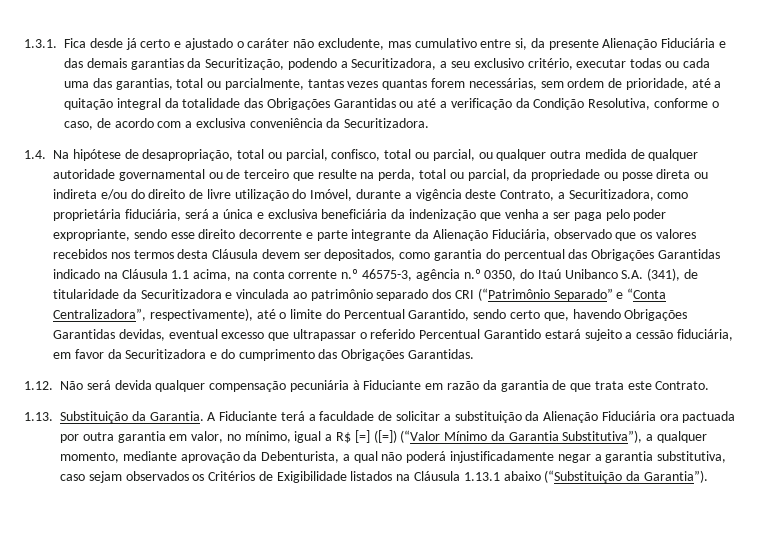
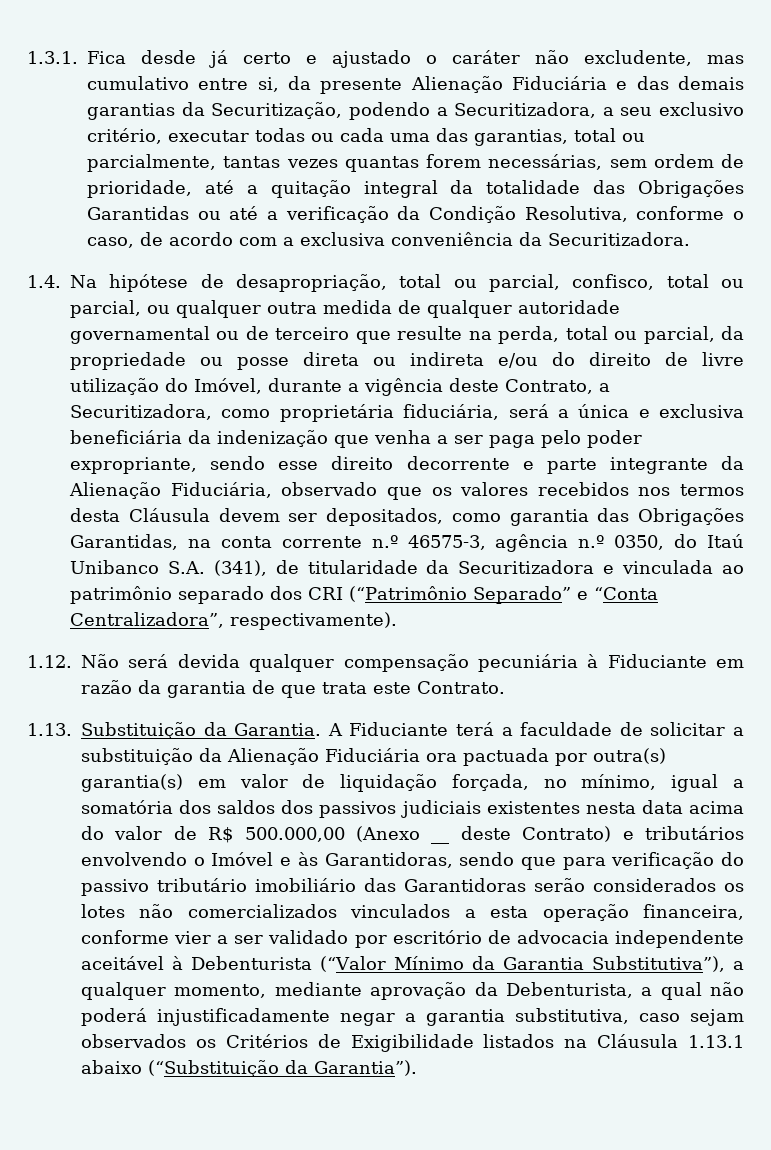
- 1.4. Na hipótese de desapropriação, total ou parcial, confisco, total ou parcial, ou qualquer outra medida de qualquer autoridade governamental ou de terceiro que resulte na perda, total ou parcial, da propriedade ou posse direta ou indireta e/ou do direito de livre utilização do Imóvel, durante a vigência deste Contrato, a Securitizadora, como proprietária fiduciária, será a única e exclusiva beneficiária da indenização que venha a ser paga pelo poder expropriante, sendo esse direito decorrente e parte integrante da Alienação Fiduciária, observado que os valores recebidos nos termos desta Cláusula devem ser depositados, como garantia do percentual das Obrigações Garantidas indicado na Cláusula 1.1 acima, na conta corrente n.º 46575-3, agência n.º 0350, do Itaú Unibanco S.A. (341), de titularidade da Securitizadora e vinculada ao patrimônio separado dos CRI (“Patrimônio Separado” e “Conta Centralizadora”, respectivamente), até o limite do Percentual Garantido, sendo certo que, havendo Obrigações Garantidas devidas, eventual excesso que ultrapassar o referido Percentual Garantido estará sujeito a cessão fiduciária, em favor da Securitizadora e do cumprimento das Obrigações Garantidas.
+ 1.4. Na hipótese de desapropriação, total ou parcial, confisco, total ou parcial, ou qualquer outra medida de qualquer autoridade governamental ou de terceiro que resulte na perda, total ou parcial, da propriedade ou posse direta ou indireta e/ou do direito de livre utilização do Imóvel, durante a vigência deste Contrato, a Securitizadora, como proprietária fiduciária, será a única e exclusiva beneficiária da indenização que venha a ser paga pelo poder expropriante, sendo esse direito decorrente e parte integrante da Alienação Fiduciária, observado que os valores recebidos nos termos desta Cláusula devem ser depositados, como garantia das Obrigações Garantidas, na conta corrente n.º 46575-3, agência n.º 0350, do Itaú Unibanco S.A. (341), de titularidade da Securitizadora e vinculada ao patrimônio separado dos CRI (“Patrimônio Separado” e “Conta Centralizadora”, respectivamente).
- A Fiduciante terá a faculdade de solicitar a substituição da Alienação Fiduciária ora pactuada por outra garantia em valor, no mínimo, igual a R$ [=] ([=]) (“Valor Mínimo da Garantia Substitutiva”), a qualquer momento, mediante aprovação da Debenturista, a qual não poderá injustificadamente negar a garantia substitutiva, caso sejam observados os Critérios de Exigibilidade listados na Cláusula 1.13.1 abaixo (“Substituição da Garantia”).
+ A Fiduciante terá a faculdade de solicitar a substituição da Alienação Fiduciária ora pactuada por outra(s) garantia(s) em valor de liquidação forçada, no mínimo, igual a somatória dos saldos dos passivos judiciais existentes nesta data acima do valor de R$ 500.000,00 (Anexo __ deste Contrato) e tributários envolvendo o Imóvel e às Garantidoras, sendo que para verificação do passivo tributário imobiliário das Garantidoras serão considerados os lotes não comercializados vinculados a esta operação financeira, conforme vier a ser validado por escritório de advocacia independente aceitável à Debenturista (“Valor Mínimo da Garantia Substitutiva”), a qualquer momento, mediante aprovação da Debenturista, a qual não poderá injustificadamente negar a garantia substitutiva, caso sejam observados os Critérios de Exigibilidade listados na Cláusula 1.13.1 abaixo (“Substituição da Garantia”).

